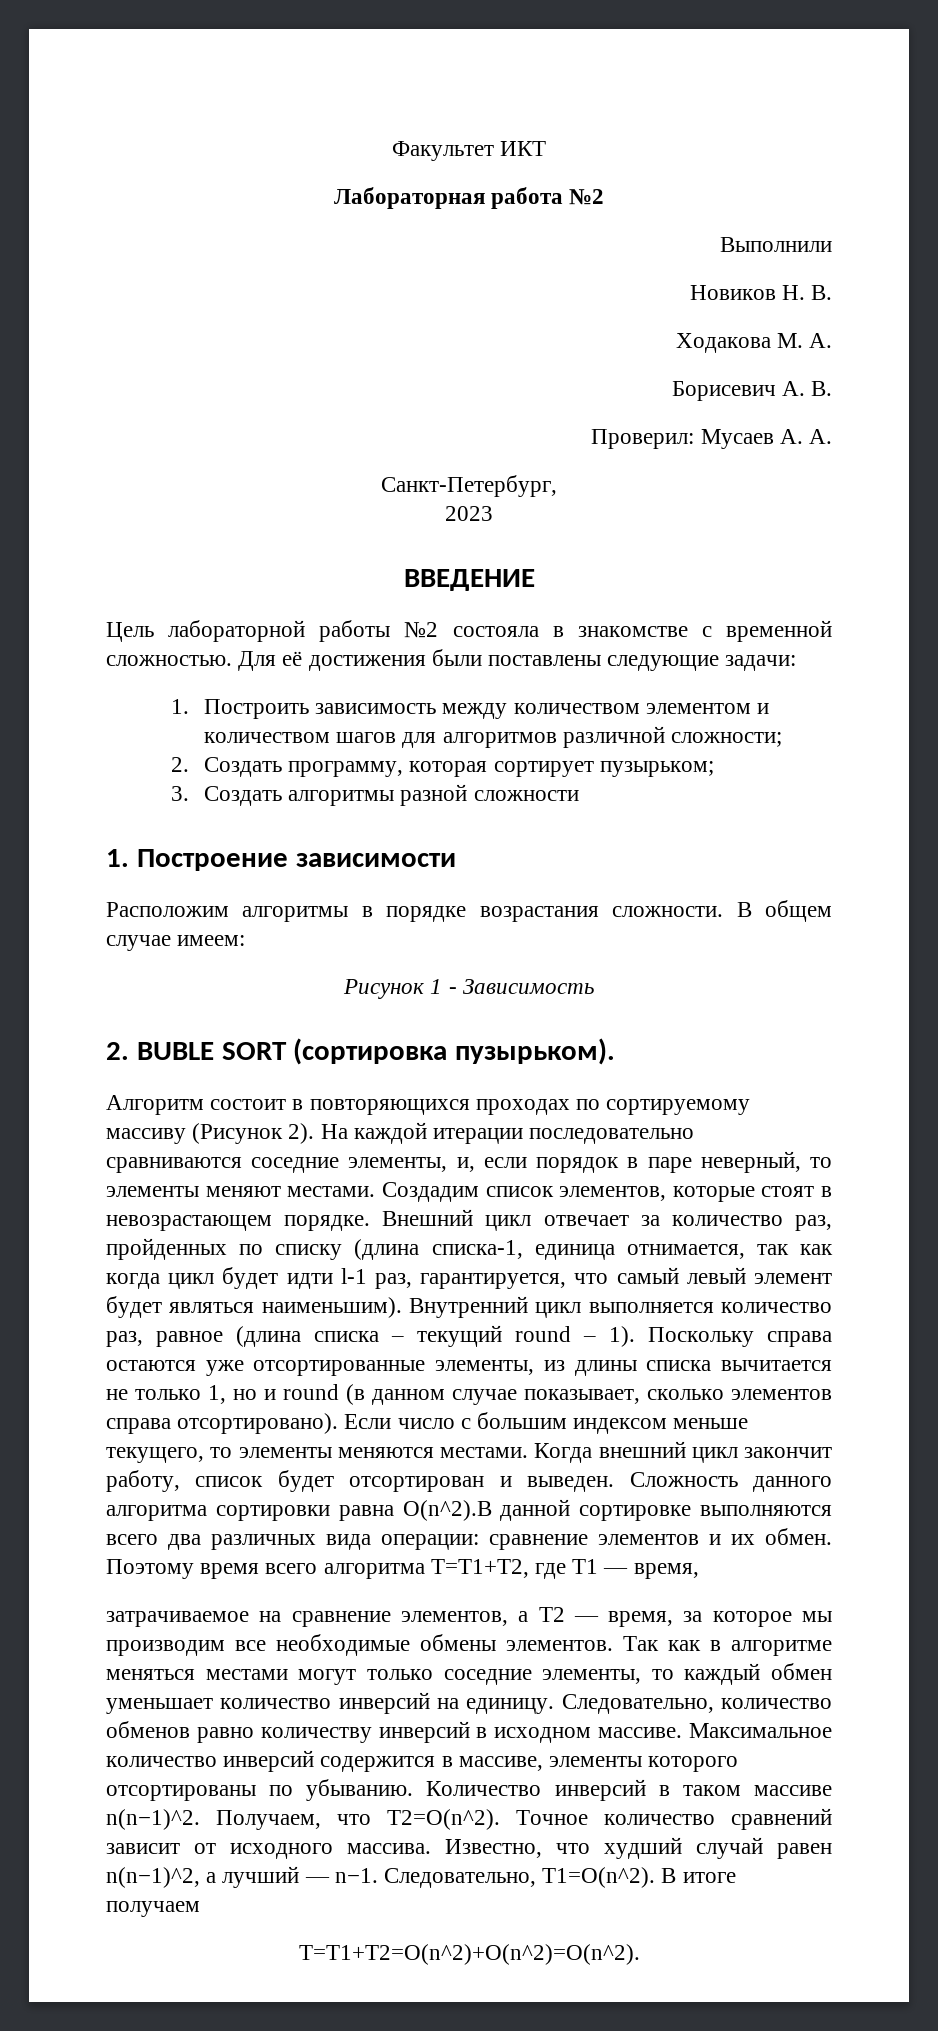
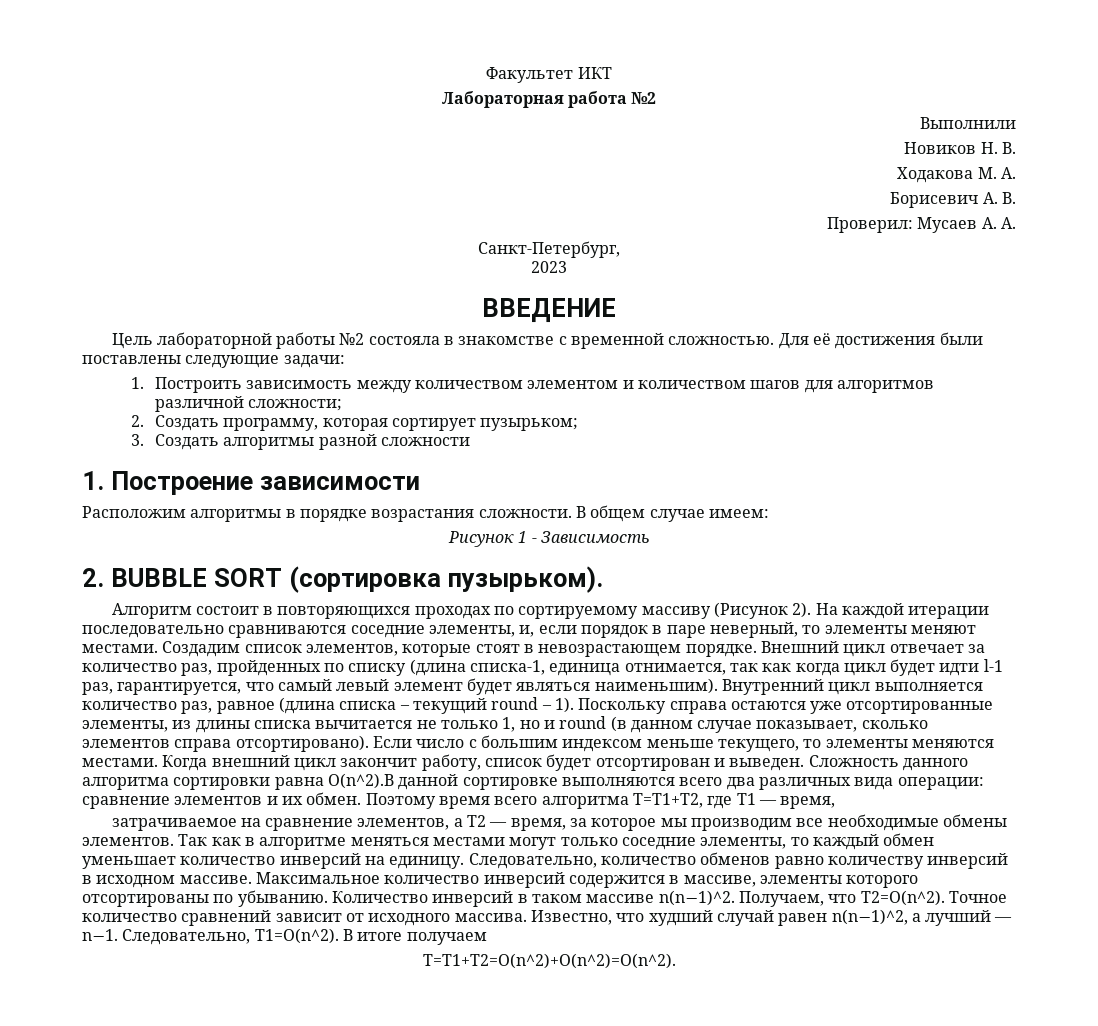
- 2. BUBLE SORT (сортировка пузырьком).
+ 2. BUBBLE SORT (сортировка пузырьком).

